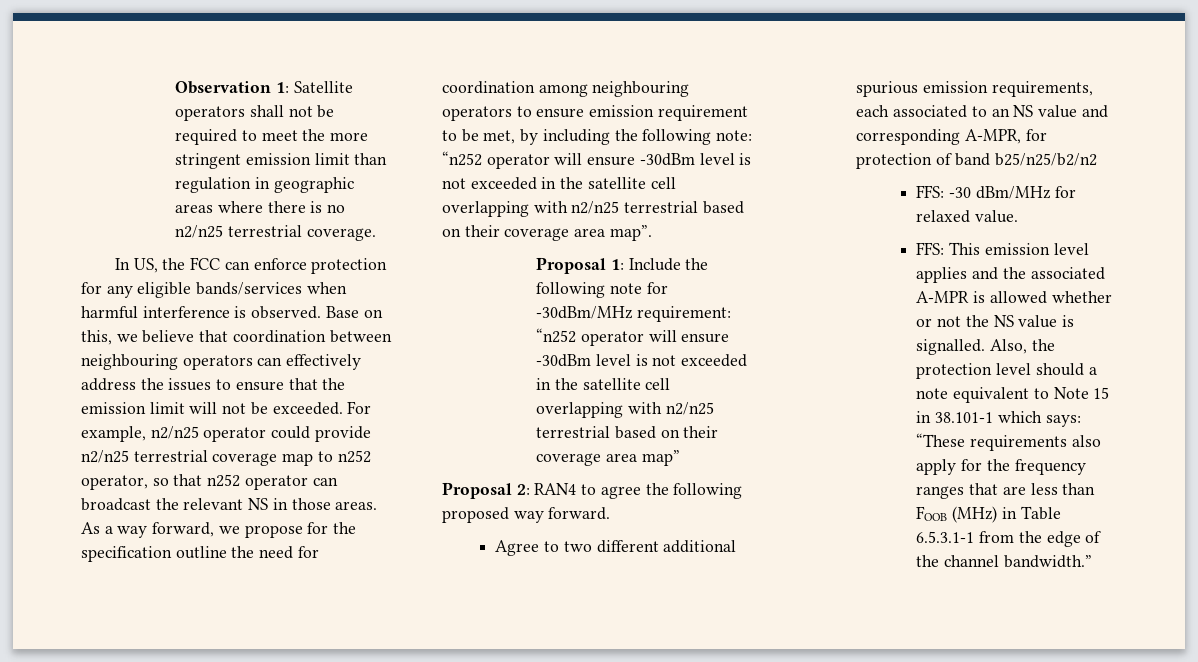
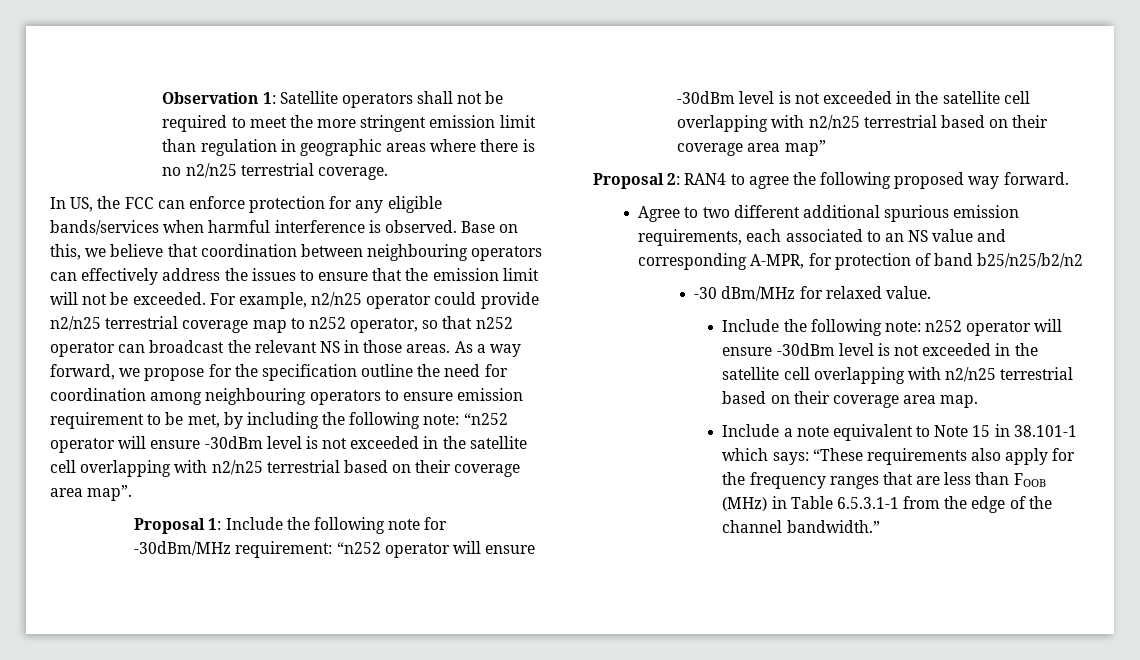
- FFS: -30 dBm/MHz for relaxed value.
+ -30 dBm/MHz for relaxed value.
- FFS: This emission level applies and the associated A-MPR is allowed whether or not the NS value is signalled. Also, the protection level should a note equivalent to Note 15 in 38.101-1 which says: “These requirements also apply for the frequency ranges that are less than FOOB (MHz) in Table 6.5.3.1-1 from the edge of the channel bandwidth.”
+ Include the following note: n252 operator will ensure -30dBm level is not exceeded in the satellite cell overlapping with n2/n25 terrestrial based on their coverage area map.
+ Include a note equivalent to Note 15 in 38.101-1 which says: “These requirements also apply for the frequency ranges that are less than FOOB (MHz) in Table 6.5.3.1-1 from the edge of the channel bandwidth.”

